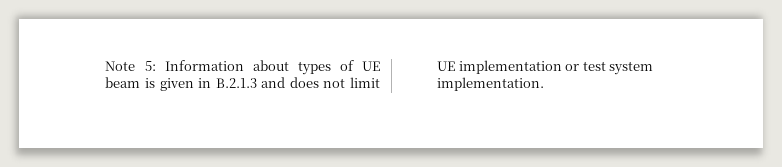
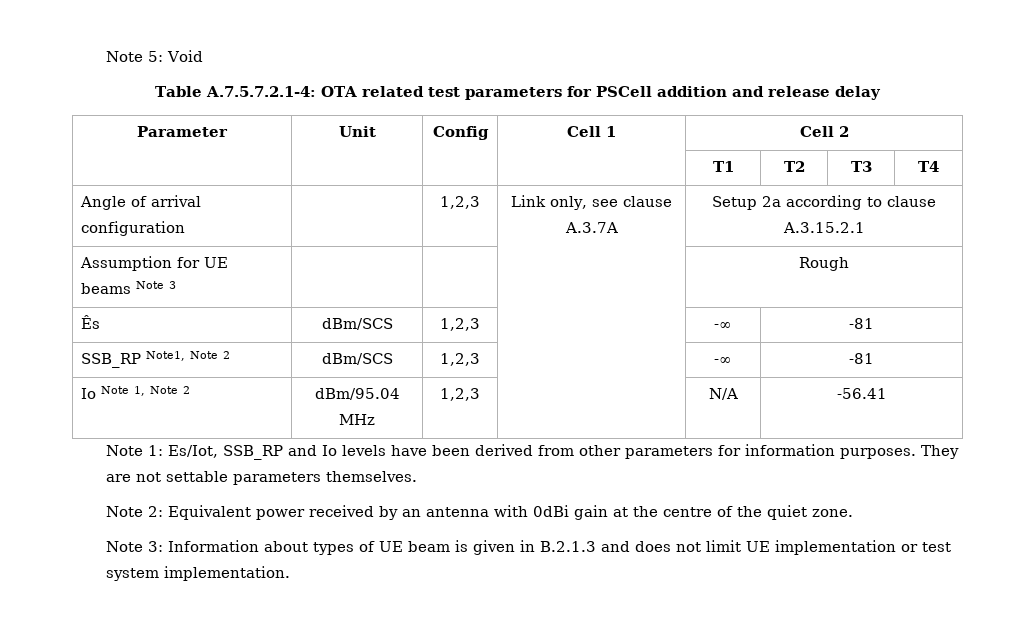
- Note 5: Information about types of UE beam is given in B.2.1.3 and does not limit UE implementation or test system implementation.
+ Note 5: Void
+ Table A.7.5.7.2.1-4: OTA related test parameters for PSCell addition and release delay
+ Parameter | Unit | Config | Cell 1 | Cell 2
+ | | | | T1 | T2 | T3 | T4
+ Angle of arrival configuration | | 1,2,3 | Link only, see clause A.3.7A | Setup 2a according to clause A.3.15.2.1
+ Assumption for UE beams Note 3 | | | | Rough
+ Ês | dBm/SCS | 1,2,3 | | -∞ | -81
+ SSB_RP Note1, Note 2 | dBm/SCS | 1,2,3 | | -∞ | -81
+ Io Note 1, Note 2 | dBm/95.04 MHz | 1,2,3 | | N/A | -56.41
+ Note 1: Es/Iot, SSB_RP and Io levels have been derived from other parameters for information purposes. They are not settable parameters themselves.
+ Note 2: Equivalent power received by an antenna with 0dBi gain at the centre of the quiet zone.
+ Note 3: Information about types of UE beam is given in B.2.1.3 and does not limit UE implementation or test system implementation.

